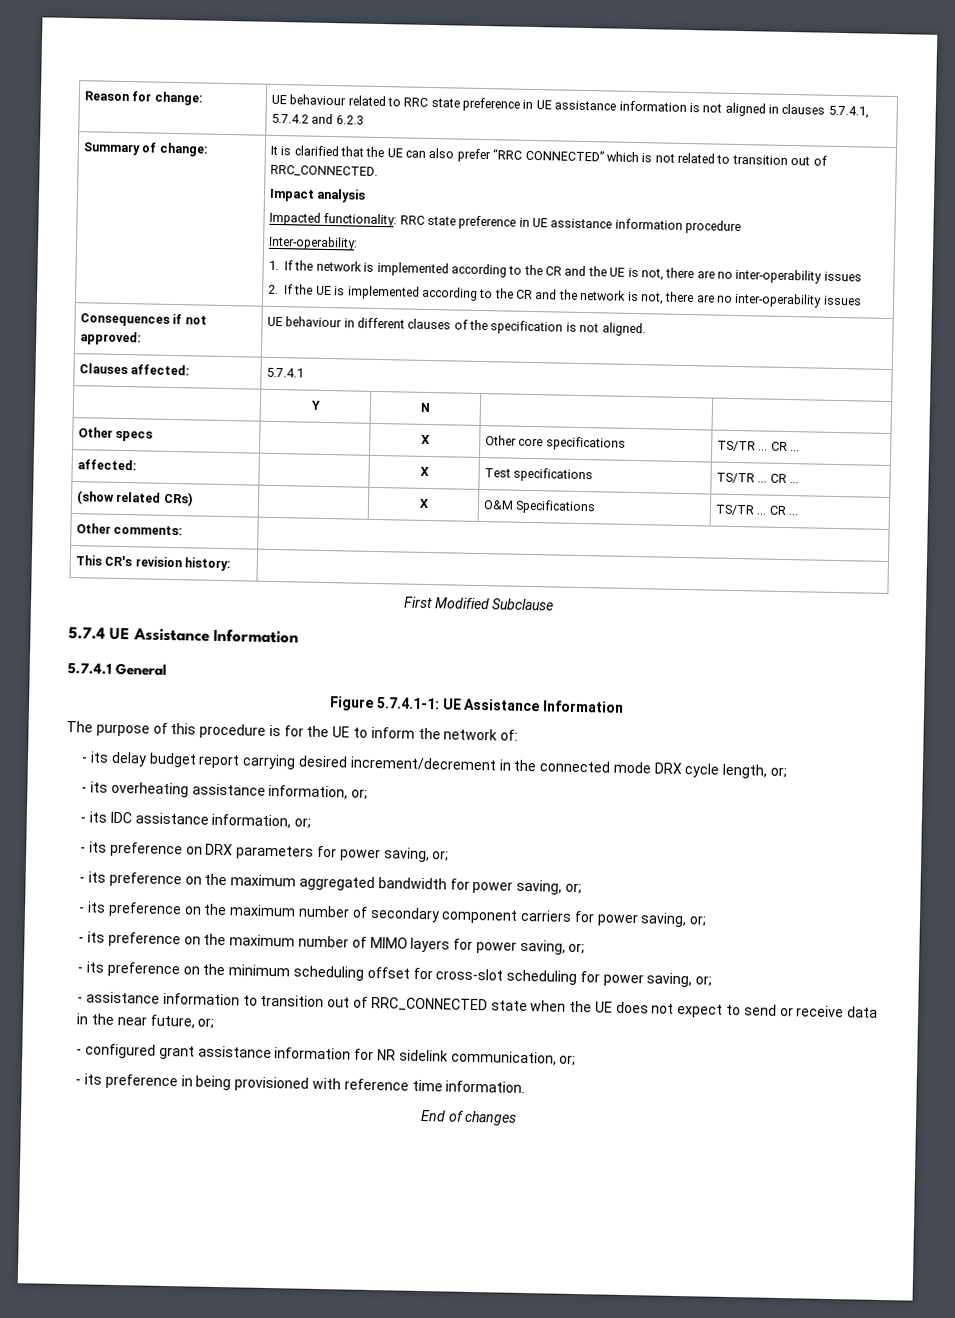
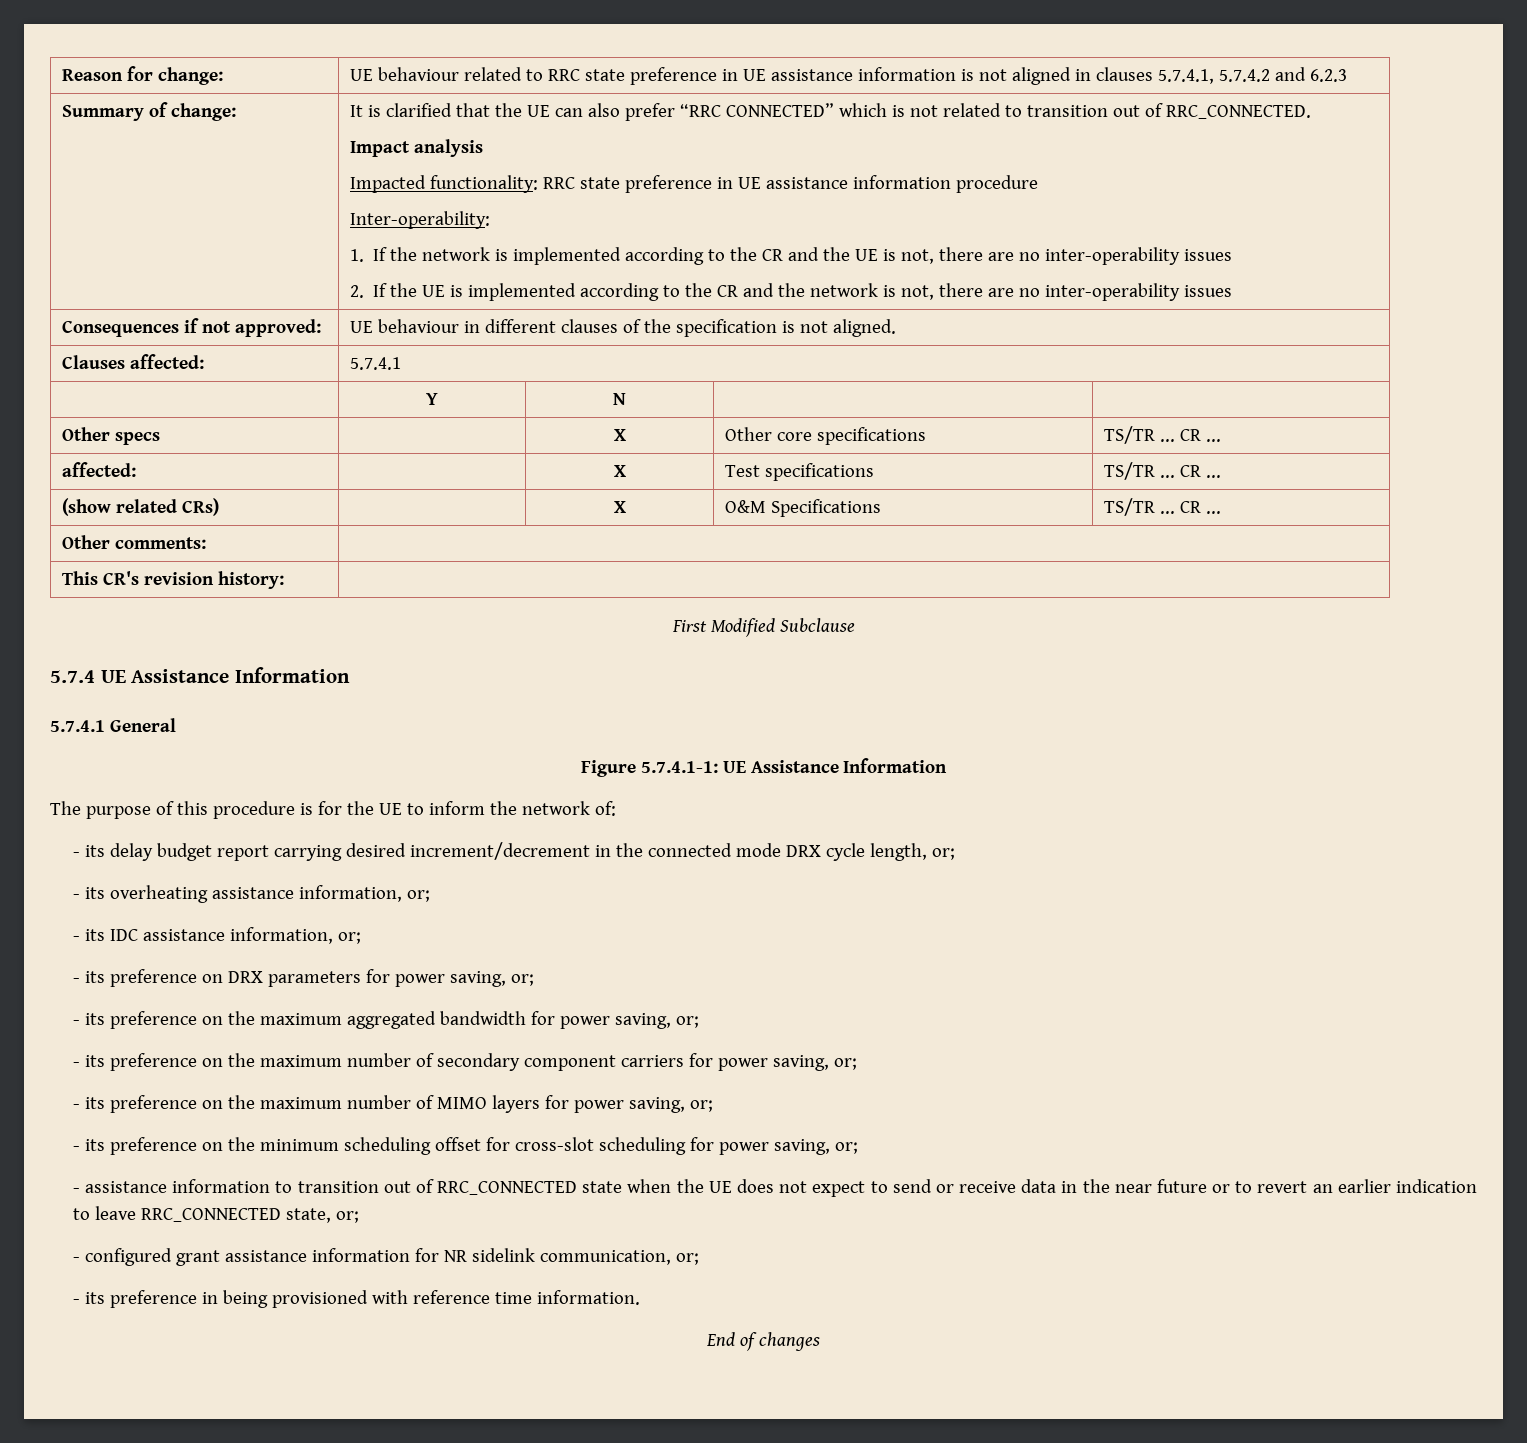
- - assistance information to transition out of RRC_CONNECTED state when the UE does not expect to send or receive data in the near future, or;
+ - assistance information to transition out of RRC_CONNECTED state when the UE does not expect to send or receive data in the near future or to revert an earlier indication to leave RRC_CONNECTED state, or;

